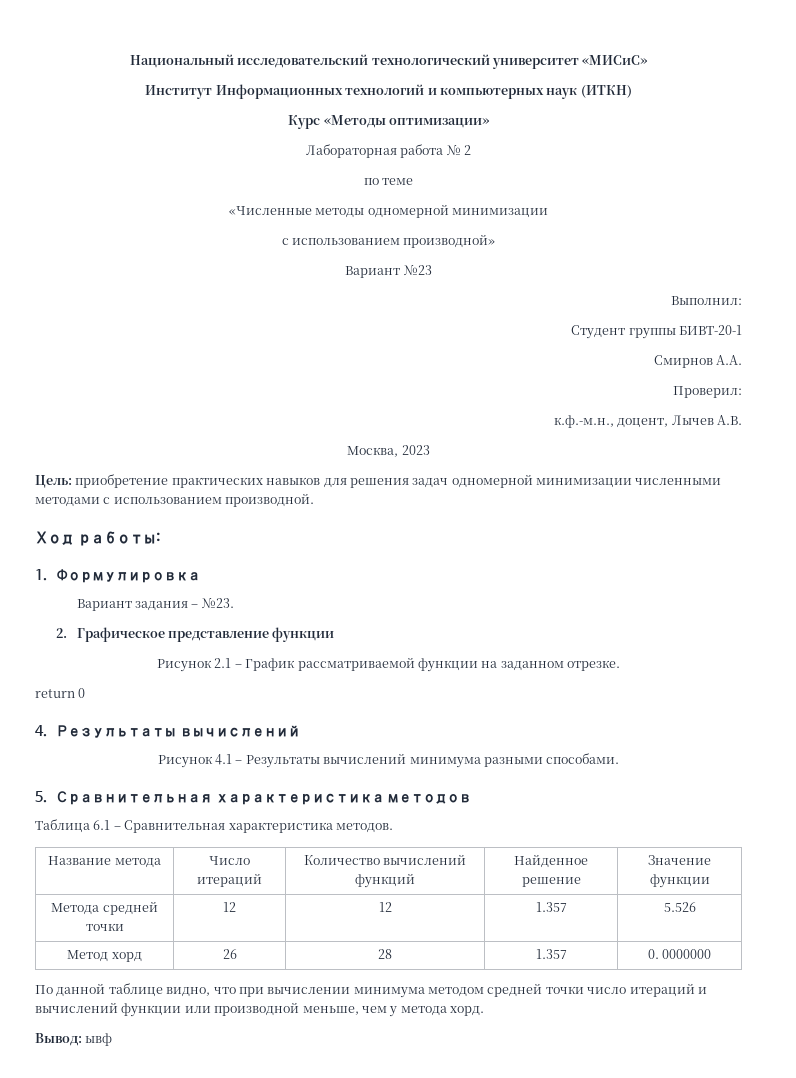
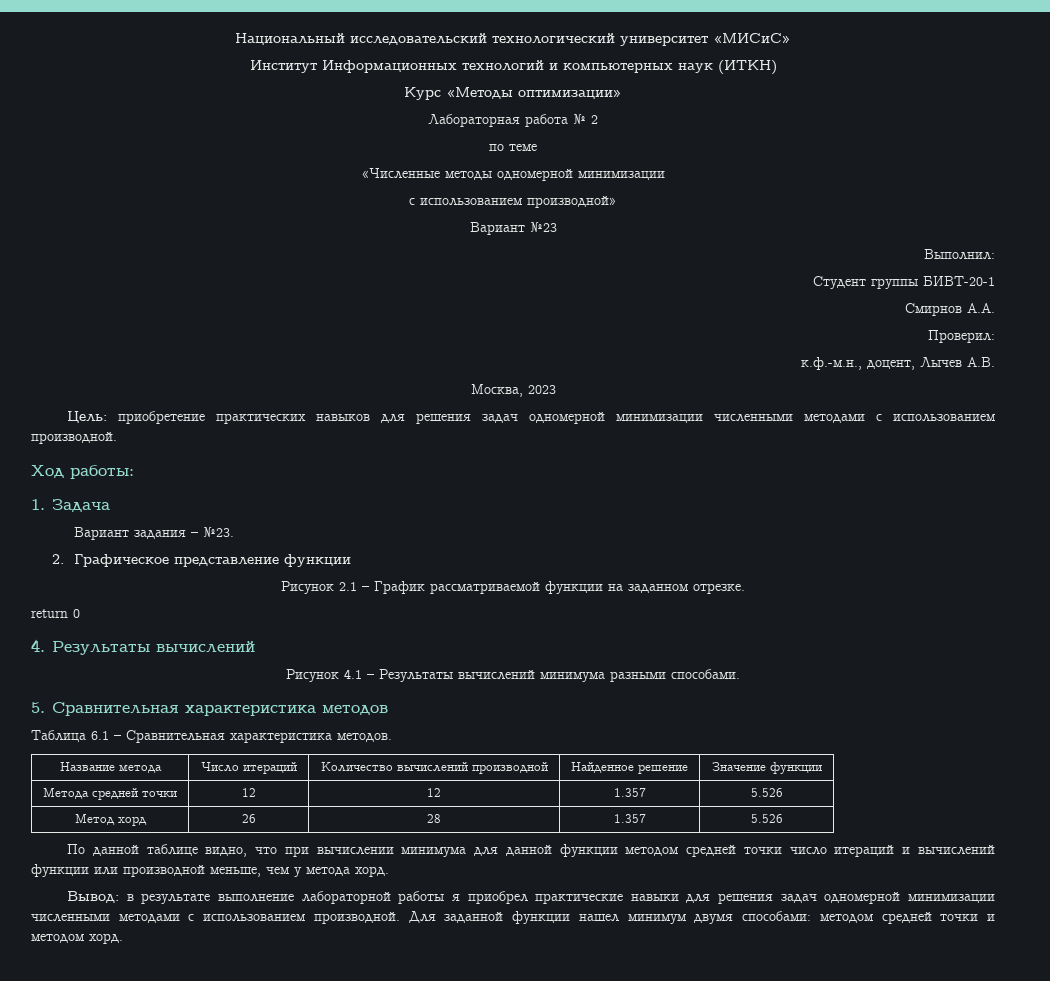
- 1. Формулировка
+ 1. Задача
- Название метода | Число итераций | Количество вычислений функций | Найденное решение | Значение функции
+ Название метода | Число итераций | Количество вычислений производной | Найденное решение | Значение функции
- Метод хорд | 26 | 28 | 1.357 | 0. 0000000
+ Метод хорд | 26 | 28 | 1.357 | 5.526
- По данной таблице видно, что при вычислении минимума методом средней точки число итераций и вычислений функции или производной меньше, чем у метода хорд.
+ По данной таблице видно, что при вычислении минимума для данной функции методом средней точки число итераций и вычислений функции или производной меньше, чем у метода хорд.
- Вывод: ывф
+ Вывод: в результате выполнение лабораторной работы я приобрел практические навыки для решения задач одномерной минимизации численными методами с использованием производной. Для заданной функции нашел минимум двумя способами: методом средней точки и методом хорд.

